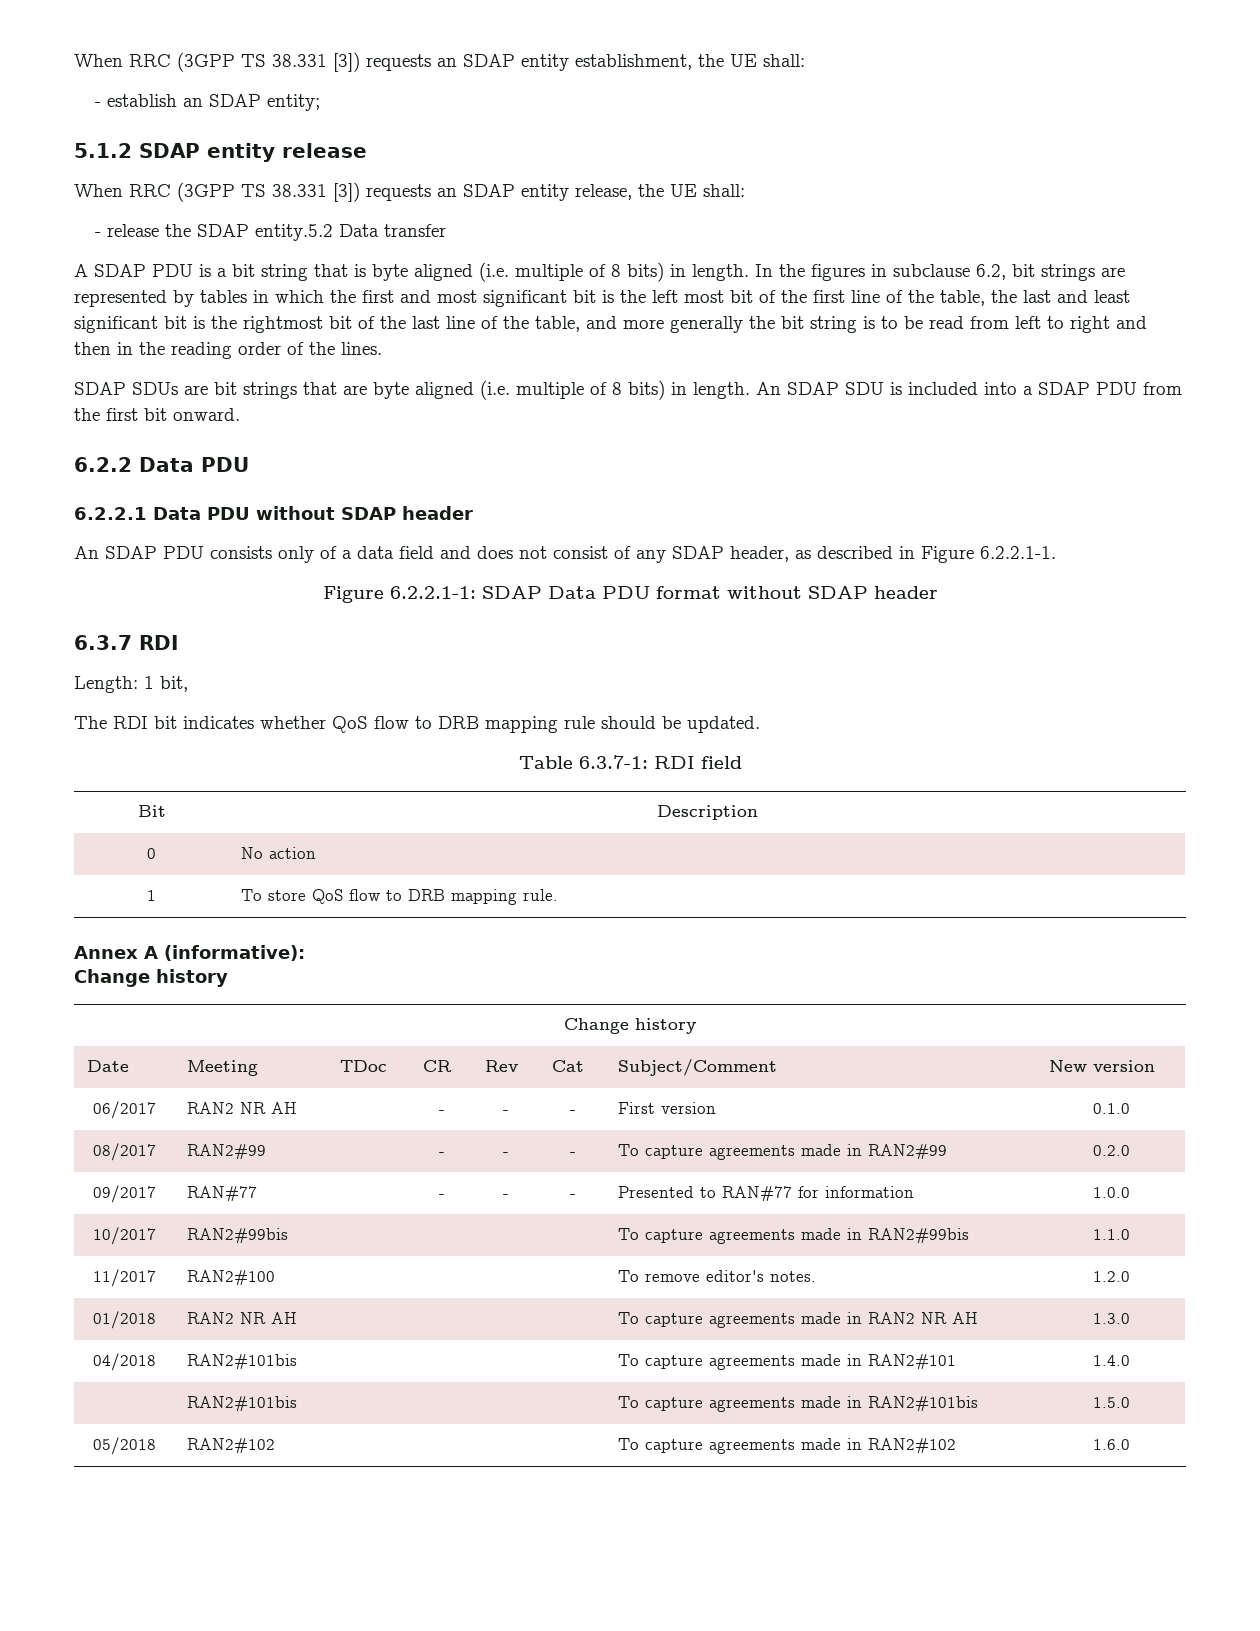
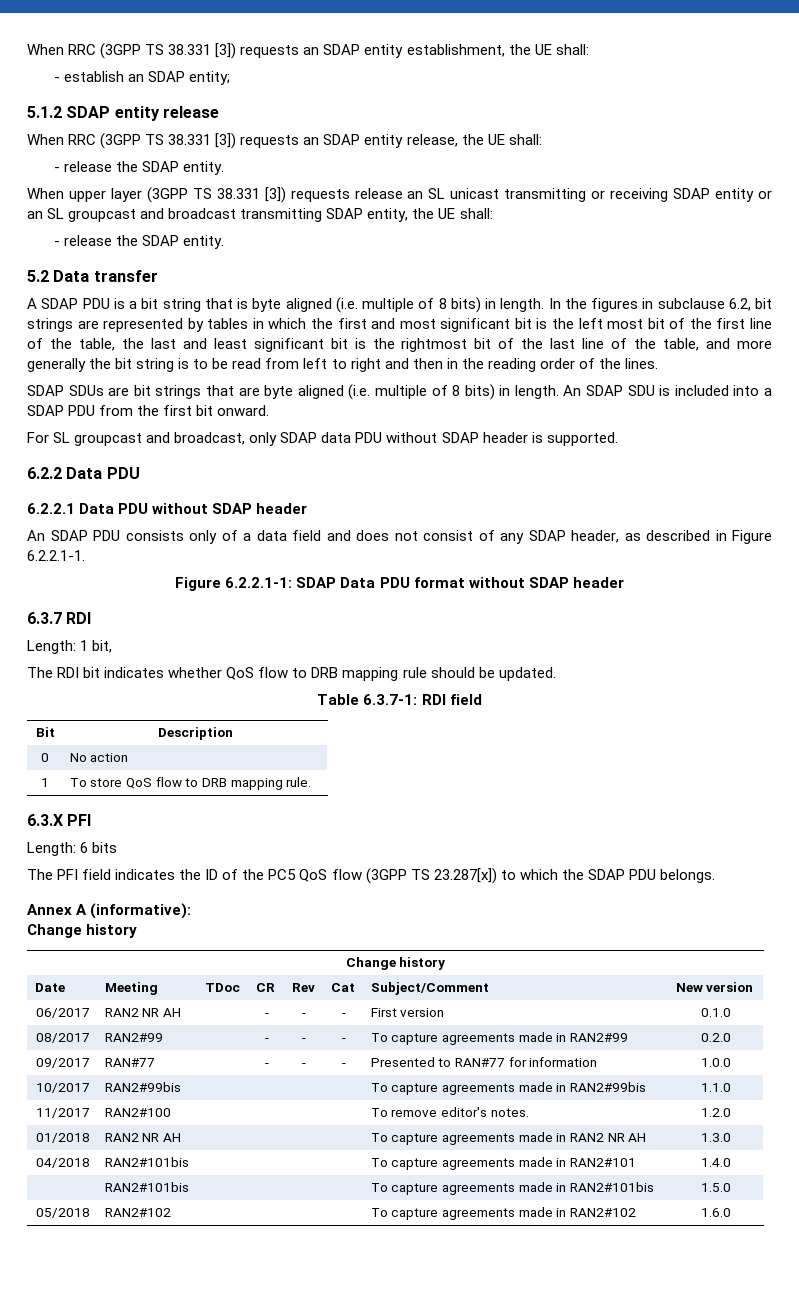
  When RRC (3GPP TS 38.331 [3]) requests an SDAP entity release, the UE shall:
- - release the SDAP entity.5.2 Data transfer
+ - release the SDAP entity.
+ When upper layer (3GPP TS 38.331 [3]) requests release an SL unicast transmitting or receiving SDAP entity or an SL groupcast and broadcast transmitting SDAP entity, the UE shall:
+ - release the SDAP entity.
+ 5.2 Data transfer
+ For SL groupcast and broadcast, only SDAP data PDU without SDAP header is supported.
+ 6.3.X PFI
+ Length: 6 bits
+ The PFI field indicates the ID of the PC5 QoS flow (3GPP TS 23.287[x]) to which the SDAP PDU belongs.

